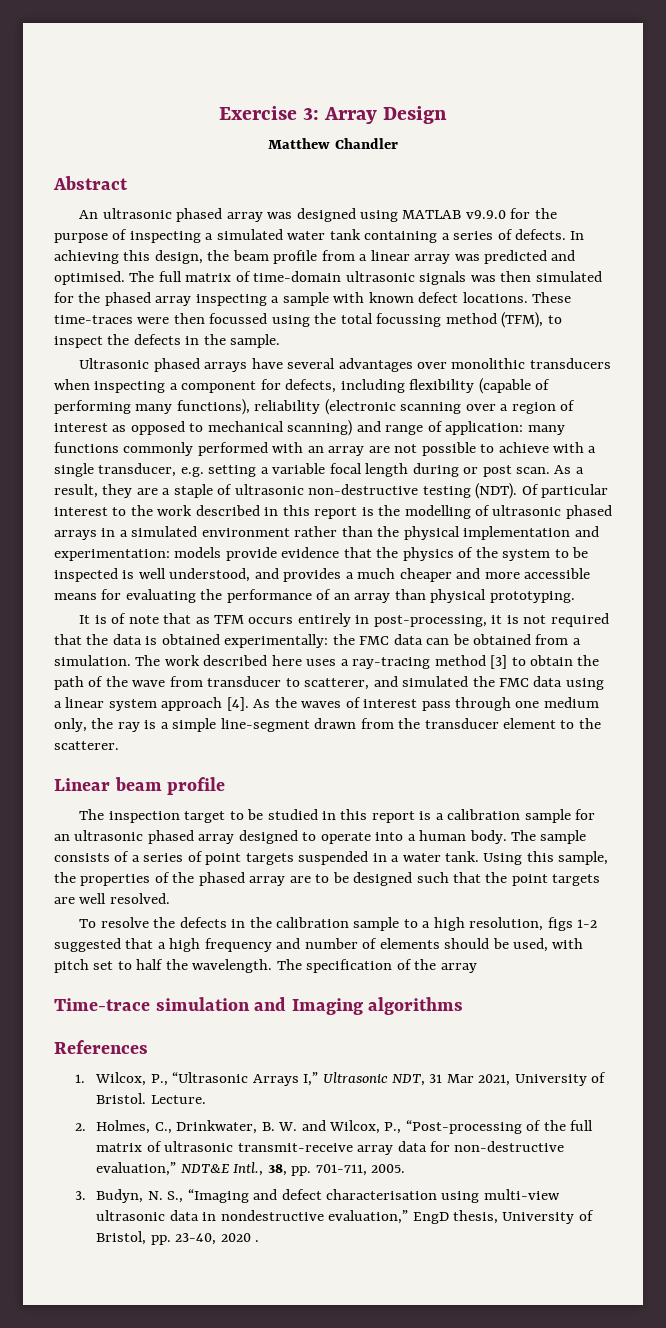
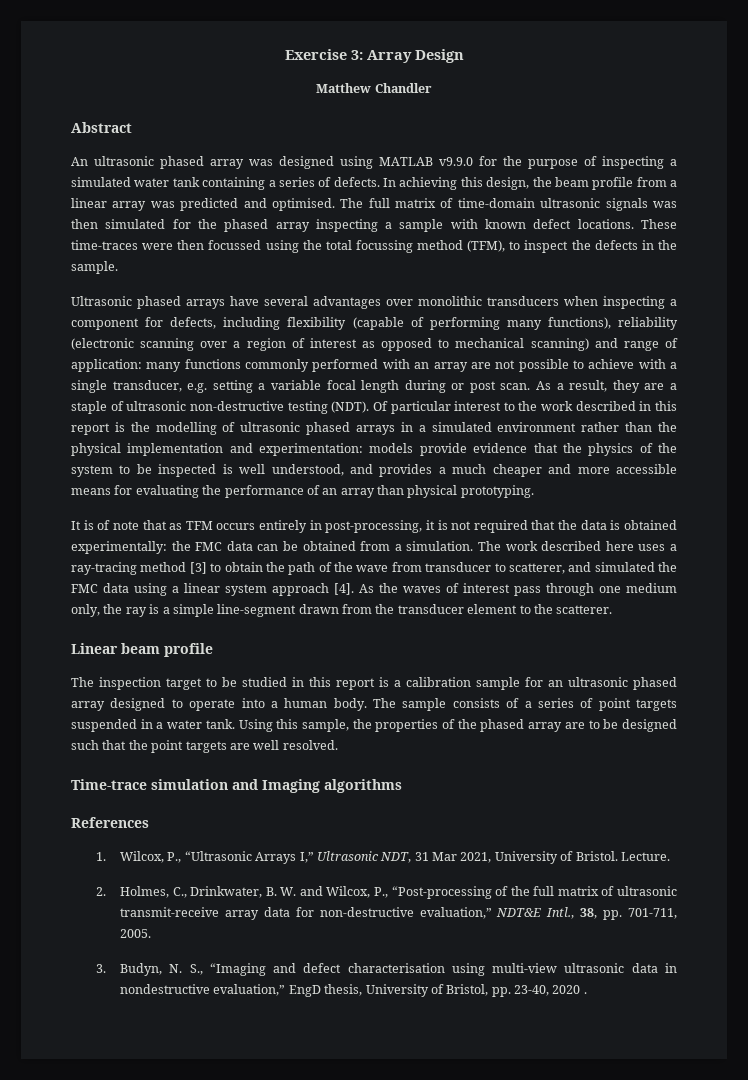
- To resolve the defects in the calibration sample to a high resolution, figs 1-2 suggested that a high frequency and number of elements should be used, with pitch set to half the wavelength. The specification of the array

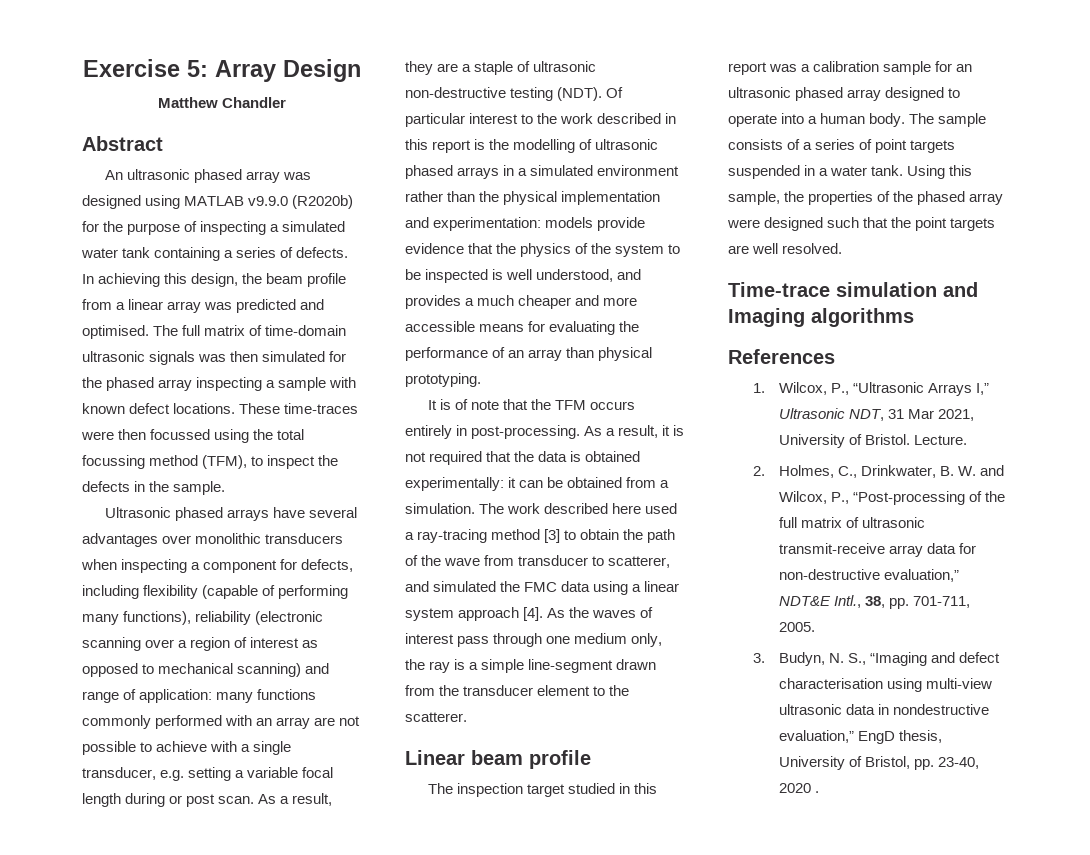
- Exercise 3: Array Design
+ Exercise 5: Array Design
- An ultrasonic phased array was designed using MATLAB v9.9.0 for the purpose of inspecting a simulated water tank containing a series of defects.
+ An ultrasonic phased array was designed using MATLAB v9.9.0 (R2020b) for the purpose of inspecting a simulated water tank containing a series of defects.
- It is of note that as TFM occurs entirely in post-processing, it is not required that the data is obtained experimentally: the FMC data can be obtained from a simulation.
+ It is of note that the TFM occurs entirely in post-processing. As a result, it is not required that the data is obtained experimentally: it can be obtained from a simulation.
- The work described here uses a ray-tracing method [3] to obtain the path of the wave from transducer to scatterer, and simulated the FMC data using a linear system approach [4].
+ The work described here used a ray-tracing method [3] to obtain the path of the wave from transducer to scatterer, and simulated the FMC data using a linear system approach [4].
- The inspection target to be studied in this report is a calibration sample for an ultrasonic phased array designed to operate into a human body.
+ The inspection target studied in this report was a calibration sample for an ultrasonic phased array designed to operate into a human body.
- Using this sample, the properties of the phased array are to be designed such that the point targets are well resolved.
+ Using this sample, the properties of the phased array were designed such that the point targets are well resolved.

